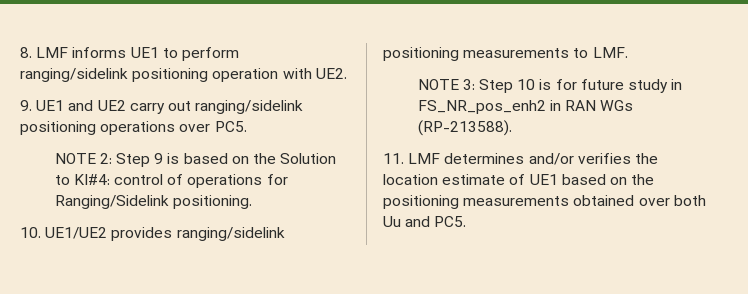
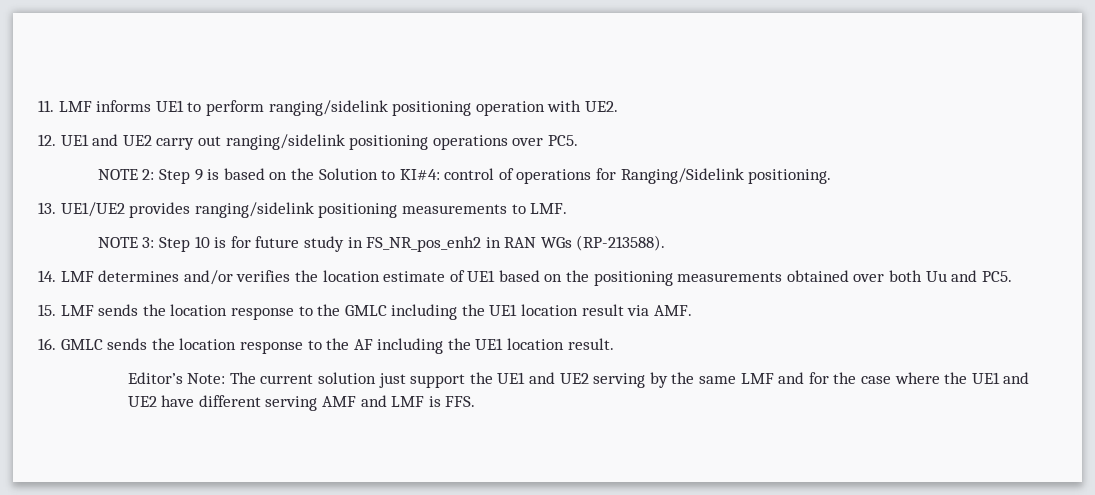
- 8. LMF informs UE1 to perform ranging/sidelink positioning operation with UE2.
+ 11. LMF informs UE1 to perform ranging/sidelink positioning operation with UE2.
- 9. UE1 and UE2 carry out ranging/sidelink positioning operations over PC5.
+ 12. UE1 and UE2 carry out ranging/sidelink positioning operations over PC5.
- 10. UE1/UE2 provides ranging/sidelink positioning measurements to LMF.
+ 13. UE1/UE2 provides ranging/sidelink positioning measurements to LMF.
- 11. LMF determines and/or verifies the location estimate of UE1 based on the positioning measurements obtained over both Uu and PC5.
+ 14. LMF determines and/or verifies the location estimate of UE1 based on the positioning measurements obtained over both Uu and PC5.
+ 15. LMF sends the location response to the GMLC including the UE1 location result via AMF.
+ 16. GMLC sends the location response to the AF including the UE1 location result.
+ Editor’s Note: The current solution just support the UE1 and UE2 serving by the same LMF and for the case where the UE1 and UE2 have different serving AMF and LMF is FFS.

